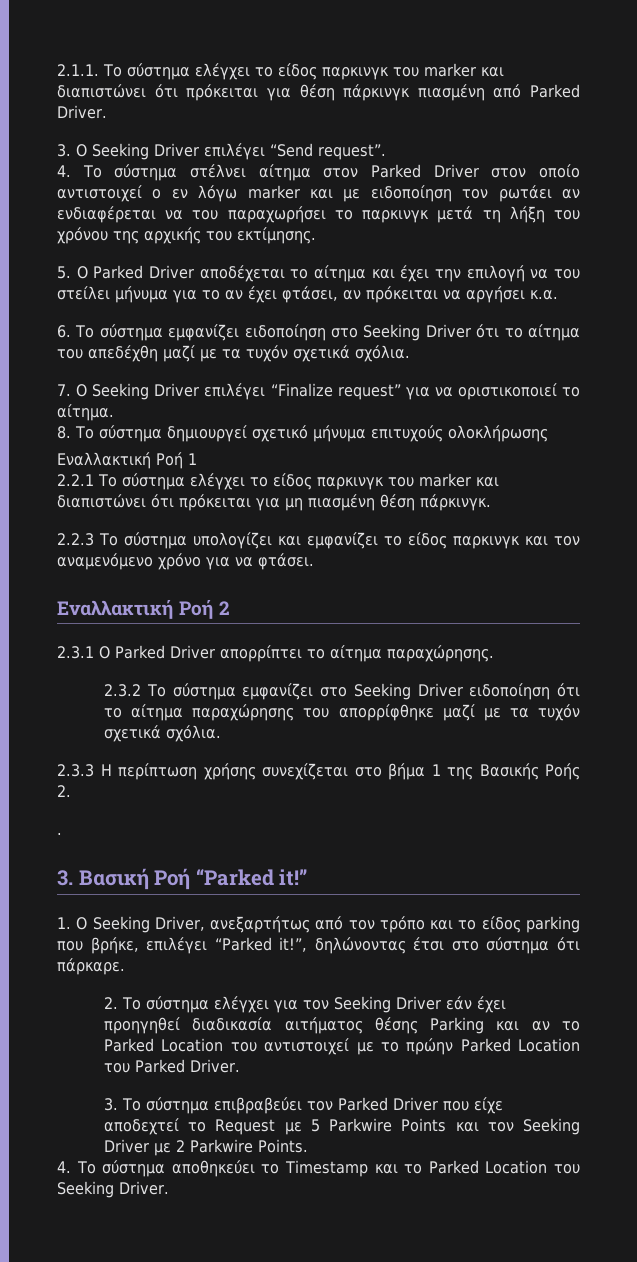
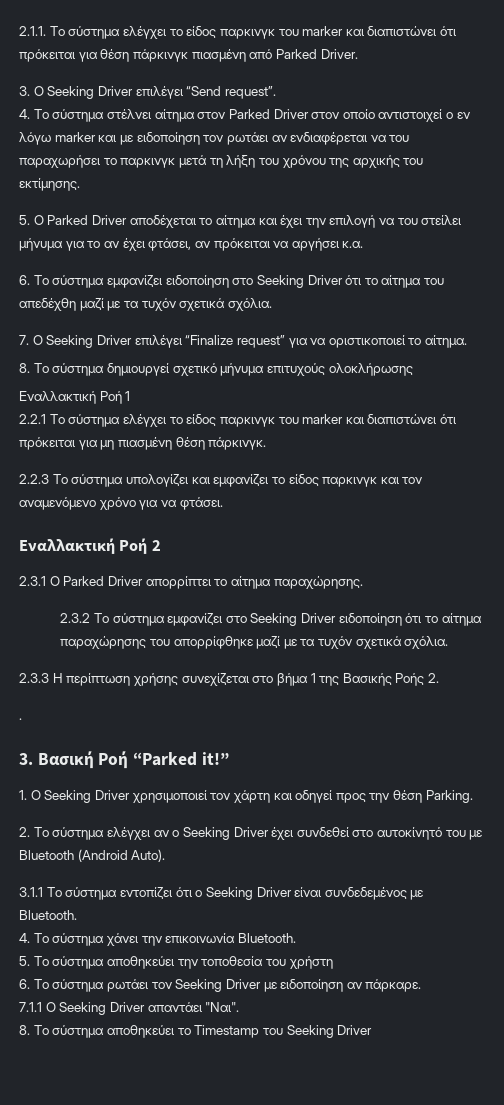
- 1. Ο Seeking Driver, ανεξαρτήτως από τον τρόπο και το είδος parking που βρήκε, επιλέγει “Parked it!”, δηλώνοντας έτσι στο σύστημα ότι πάρκαρε.
- 2. Το σύστημα ελέγχει για τον Seeking Driver εάν έχει προηγηθεί διαδικασία αιτήματος θέσης Parking και αν το Parked Location του αντιστοιχεί με το πρώην Parked Location του Parked Driver.
- 3. Tο σύστημα επιβραβεύει τον Parked Driver που είχε αποδεχτεί το Request με 5 Parkwire Points και τον Seeking Driver με 2 Parkwire Points.
- 4. Το σύστημα αποθηκεύει το Timestamp και το Parked Location του Seeking Driver.
+ 1. Ο Seeking Driver χρησιμοποιεί τον χάρτη και οδηγεί προς την θέση Parking.
+ 2. Το σύστημα ελέγχει αν ο Seeking Driver έχει συνδεθεί στο αυτοκίνητό του με Bluetooth (Android Auto).
+ 3.1.1 Το σύστημα εντοπίζει ότι ο Seeking Driver είναι συνδεδεμένος με Bluetooth.
+ 4. Το σύστημα χάνει την επικοινωνία Bluetooth.
+ 5. Το σύστημα αποθηκεύει την τοποθεσία του χρήστη
+ 6. Το σύστημα ρωτάει τον Seeking Driver με ειδοποίηση αν πάρκαρε.
+ 7.1.1 Ο Seeking Driver απαντάει "Ναι".
+ 8. Το σύστημα αποθηκεύει το Timestamp του Seeking Driver

